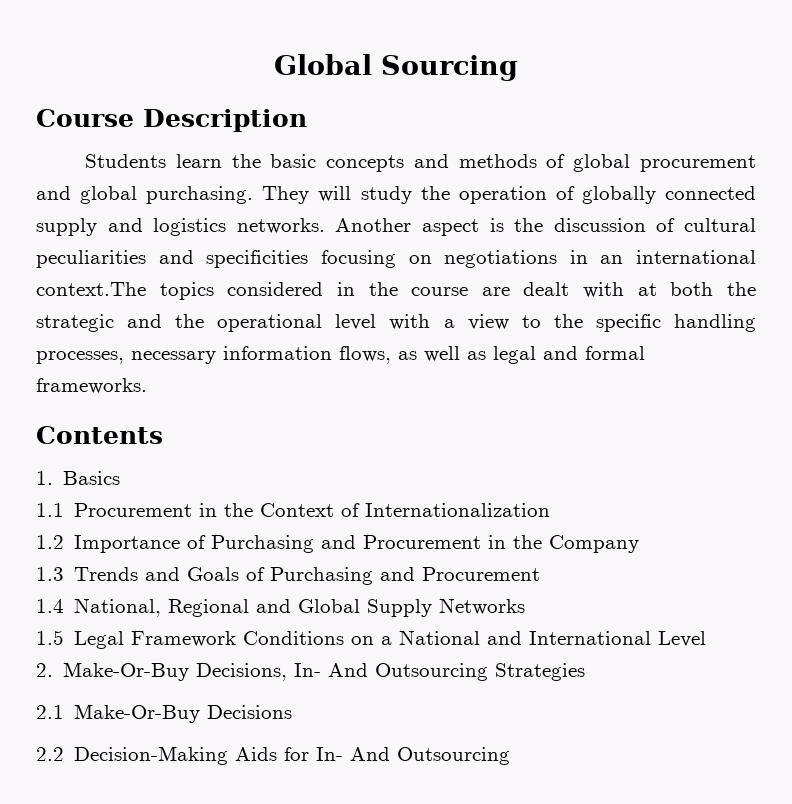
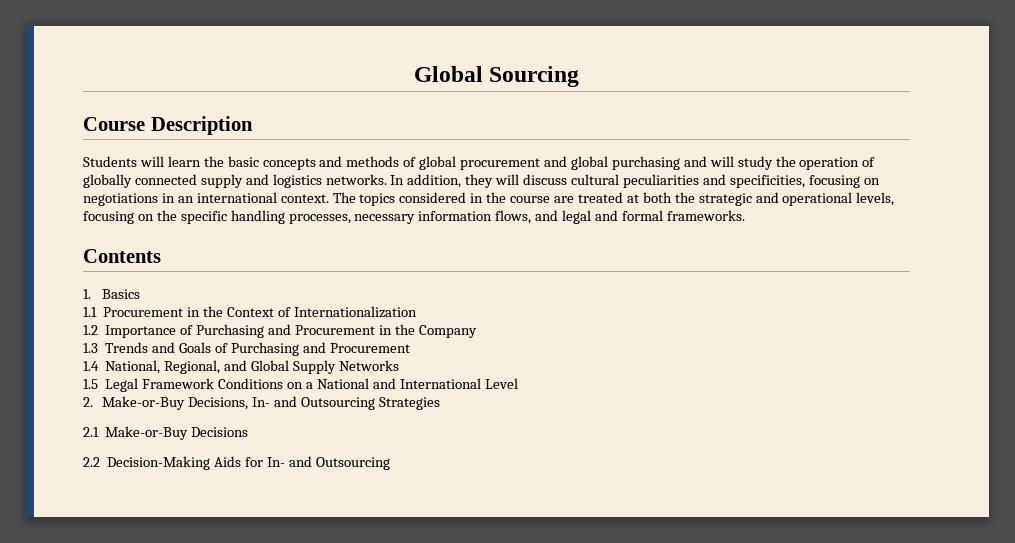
- Students learn the basic concepts and methods of global procurement and global purchasing. They will study the operation of globally connected supply and logistics networks.
+ Students will learn the basic concepts and methods of global procurement and global purchasing and will study the operation of globally connected supply and logistics networks.
- Another aspect is the discussion of cultural peculiarities and specificities focusing on negotiations in an international context.The topics considered in the course are dealt with at both the strategic and the operational level with a view to the specific handling processes, necessary information flows, as well as legal and formal frameworks.
+ In addition, they will discuss cultural peculiarities and specificities, focusing on negotiations in an international context. The topics considered in the course are treated at both the strategic and operational levels, focusing on the specific handling processes, necessary information flows, and legal and formal frameworks.
- 1.4 National, Regional and Global Supply Networks
+ 1.4 National, Regional, and Global Supply Networks
- 2. Make-Or-Buy Decisions, In- And Outsourcing Strategies
+ 2. Make-or-Buy Decisions, In- and Outsourcing Strategies
- 2.1 Make-Or-Buy Decisions
+ 2.1 Make-or-Buy Decisions
- 2.2 Decision-Making Aids for In- And Outsourcing
+ 2.2 Decision-Making Aids for In- and Outsourcing

